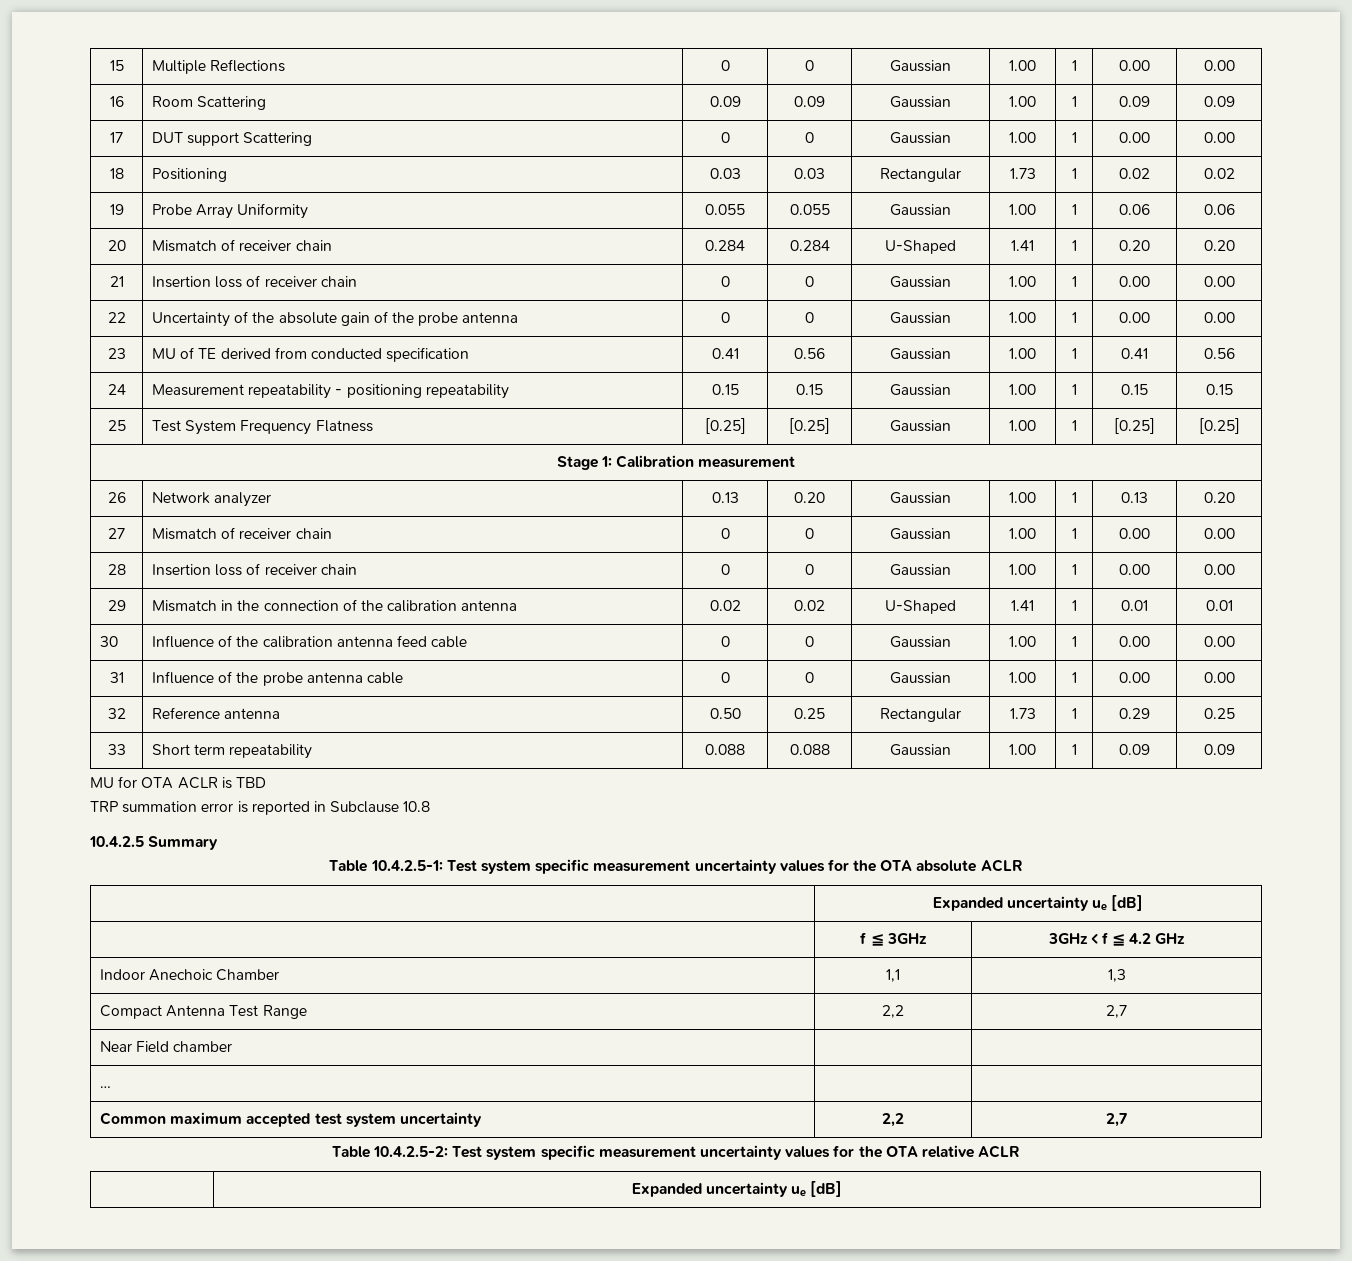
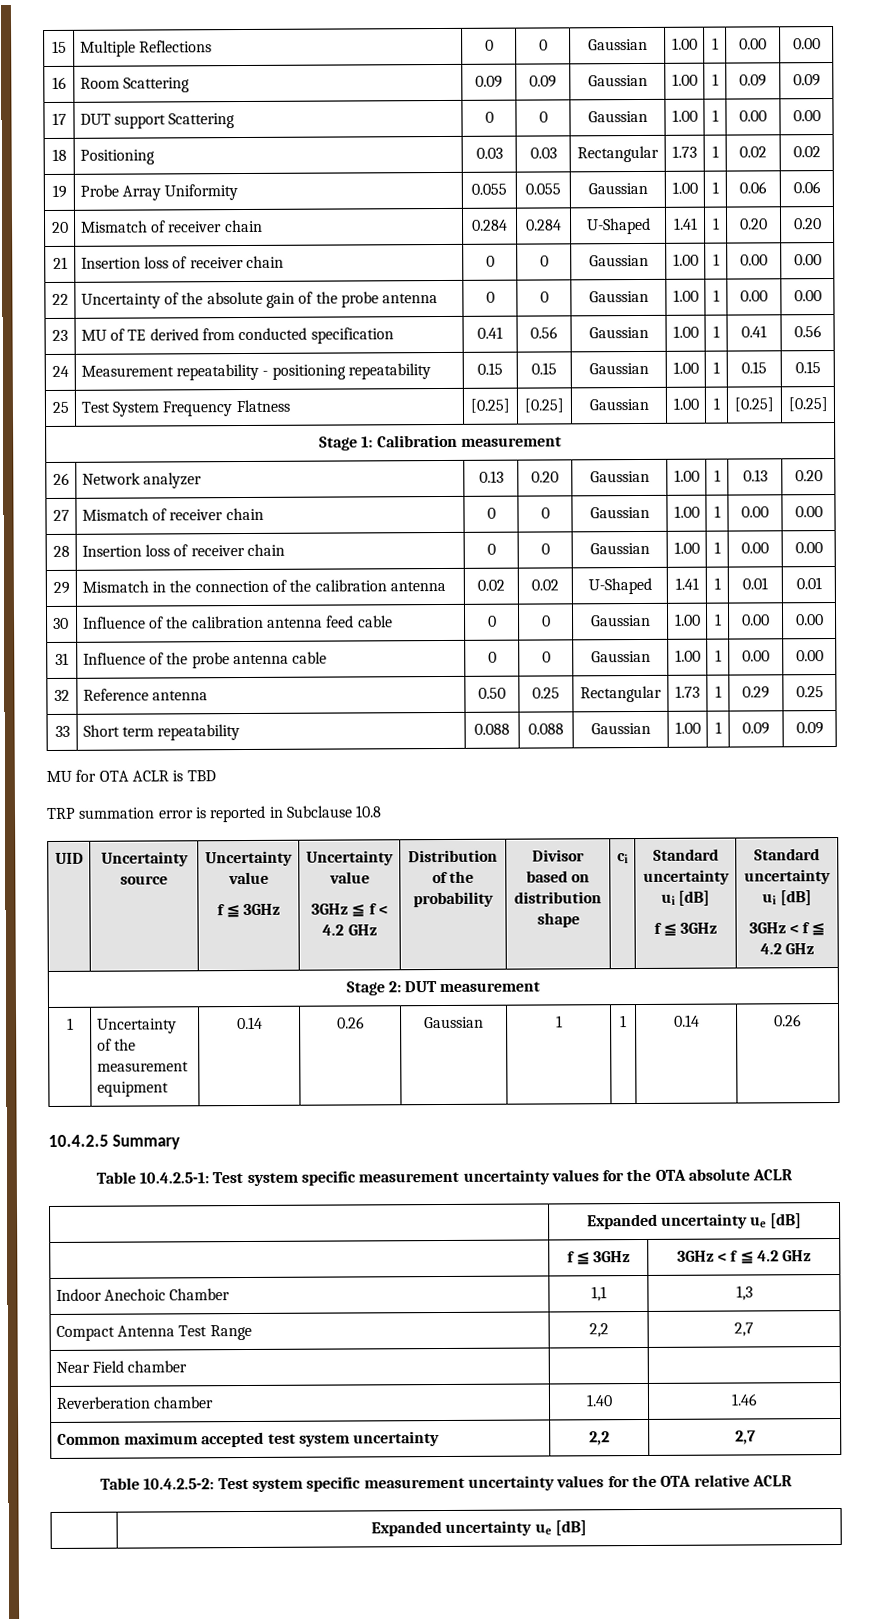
+ UID | Uncertainty source | Uncertainty value
+ f ≦ 3GHz | Uncertainty value
+ 3GHz ≦ f < 4.2 GHz | Distribution of the probability | Divisor based on distribution shape | ci | Standard uncertainty ui [dB]
+ f ≦ 3GHz | Standard uncertainty ui [dB]
+ 3GHz < f ≦ 4.2 GHz
+ Stage 2: DUT measurement
+ 1 | Uncertainty of the measurement equipment | 0.14 | 0.26 | Gaussian | 1 | 1 | 0.14 | 0.26
- … | |
+ Reverberation chamber | 1.40 | 1.46

